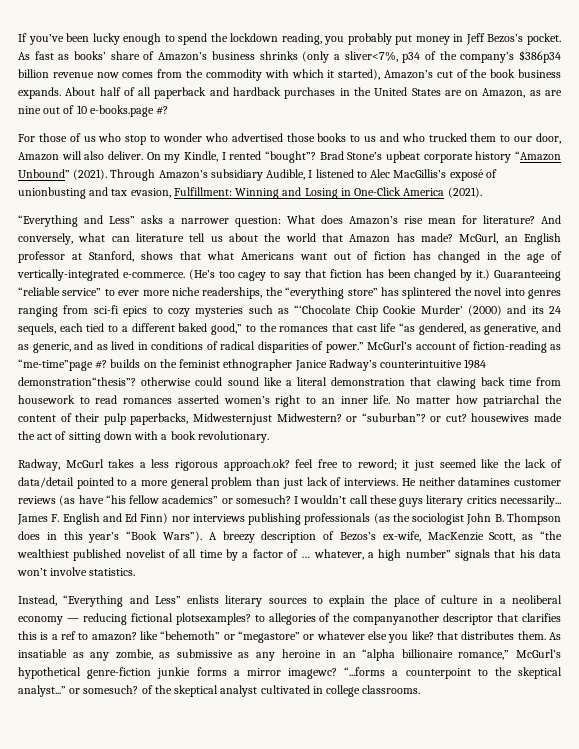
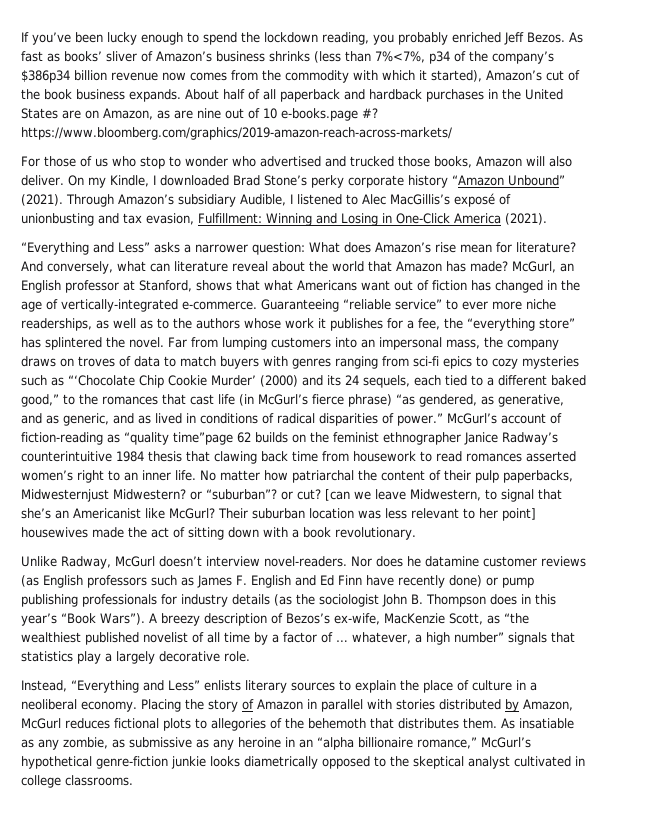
- If you’ve been lucky enough to spend the lockdown reading, you probably put money in Jeff Bezos’s pocket.
+ If you’ve been lucky enough to spend the lockdown reading, you probably enriched Jeff Bezos.
- As fast as books’ share of Amazon’s business shrinks (only a sliver<7%, p34 of the company’s $386p34 billion revenue now comes from the commodity with which it started), Amazon’s cut of the book business expands.
+ As fast as books’ sliver of Amazon’s business shrinks (less than 7%<7%, p34 of the company’s $386p34 billion revenue now comes from the commodity with which it started), Amazon’s cut of the book business expands.
- About half of all paperback and hardback purchases in the United States are on Amazon, as are nine out of 10 e-books.page #?
+ About half of all paperback and hardback purchases in the United States are on Amazon, as are nine out of 10 e-books.page #? https://www.bloomberg.com/graphics/2019-amazon-reach-across-markets/
- For those of us who stop to wonder who advertised those books to us and who trucked them to our door, Amazon will also deliver.
+ For those of us who stop to wonder who advertised and trucked those books, Amazon will also deliver.
- On my Kindle, I rented “bought”? Brad Stone’s upbeat corporate history “Amazon Unbound” (2021).
+ On my Kindle, I downloaded Brad Stone’s perky corporate history “Amazon Unbound” (2021).
- And conversely, what can literature tell us about the world that Amazon has made?
+ And conversely, what can literature reveal about the world that Amazon has made?
- (He’s too cagey to say that fiction has been changed by it.)
- Guaranteeing “reliable service” to ever more niche readerships, the “everything store” has splintered the novel into genres ranging from sci-fi epics to cozy mysteries such as “‘Chocolate Chip Cookie Murder’ (2000) and its 24 sequels, each tied to a different baked good,” to the romances that cast life “as gendered, as generative, and as generic, and as lived in conditions of radical disparities of power.”
+ Guaranteeing “reliable service” to ever more niche readerships, as well as to the authors whose work it publishes for a fee, the “everything store” has splintered the novel. Far from lumping customers into an impersonal mass, the company draws on troves of data to match buyers with genres ranging from sci-fi epics to cozy mysteries such as “‘Chocolate Chip Cookie Murder’ (2000) and its 24 sequels, each tied to a different baked good,” to the romances that cast life (in McGurl’s fierce phrase) “as gendered, as generative, and as generic, and as lived in conditions of radical disparities of power.”
- McGurl’s account of fiction-reading as “me-time”page #? builds on the feminist ethnographer Janice Radway’s counterintuitive 1984 demonstration“thesis”? otherwise could sound like a literal demonstration that clawing back time from housework to read romances asserted women’s right to an inner life.
+ McGurl’s account of fiction-reading as “quality time”page 62 builds on the feminist ethnographer Janice Radway’s counterintuitive 1984 thesis that clawing back time from housework to read romances asserted women’s right to an inner life.
- No matter how patriarchal the content of their pulp paperbacks, Midwesternjust Midwestern? or “suburban”? or cut? housewives made the act of sitting down with a book revolutionary.
+ No matter how patriarchal the content of their pulp paperbacks, Midwesternjust Midwestern? or “suburban”? or cut? [can we leave Midwestern, to signal that she’s an Americanist like McGurl? Their suburban location was less relevant to her point] housewives made the act of sitting down with a book revolutionary.
- Radway, McGurl takes a less rigorous approach.ok? feel free to reword; it just seemed like the lack of data/detail pointed to a more general problem than just lack of interviews. He neither datamines customer reviews (as have “his fellow academics” or somesuch? I wouldn’t call these guys literary critics necessarily... James F. English and Ed Finn) nor interviews publishing professionals (as the sociologist John B. Thompson does in this year’s “Book Wars”).
+ Unlike Radway, McGurl doesn’t interview novel-readers. Nor does he datamine customer reviews (as English professors such as James F. English and Ed Finn have recently done) or pump publishing professionals for industry details (as the sociologist John B. Thompson does in this year’s “Book Wars”).
- A breezy description of Bezos’s ex-wife, MacKenzie Scott, as “the wealthiest published novelist of all time by a factor of … whatever, a high number” signals that his data won’t involve statistics.
+ A breezy description of Bezos’s ex-wife, MacKenzie Scott, as “the wealthiest published novelist of all time by a factor of … whatever, a high number” signals that statistics play a largely decorative role.
- Instead, “Everything and Less” enlists literary sources to explain the place of culture in a neoliberal economy — reducing fictional plotsexamples? to allegories of the companyanother descriptor that clarifies this is a ref to amazon? like “behemoth” or “megastore” or whatever else you like? that distributes them.
+ Instead, “Everything and Less” enlists literary sources to explain the place of culture in a neoliberal economy. Placing the story of Amazon in parallel with stories distributed by Amazon, McGurl reduces fictional plots to allegories of the behemoth that distributes them.
- As insatiable as any zombie, as submissive as any heroine in an “alpha billionaire romance,” McGurl’s hypothetical genre-fiction junkie forms a mirror imagewc? “...forms a counterpoint to the skeptical analyst...” or somesuch? of the skeptical analyst cultivated in college classrooms.
+ As insatiable as any zombie, as submissive as any heroine in an “alpha billionaire romance,” McGurl’s hypothetical genre-fiction junkie looks diametrically opposed to the skeptical analyst cultivated in college classrooms.

